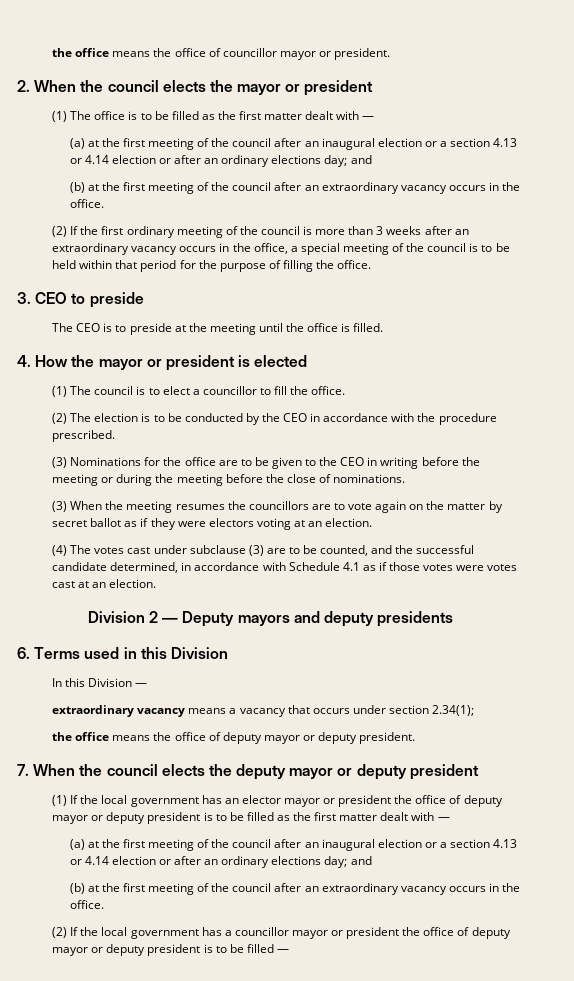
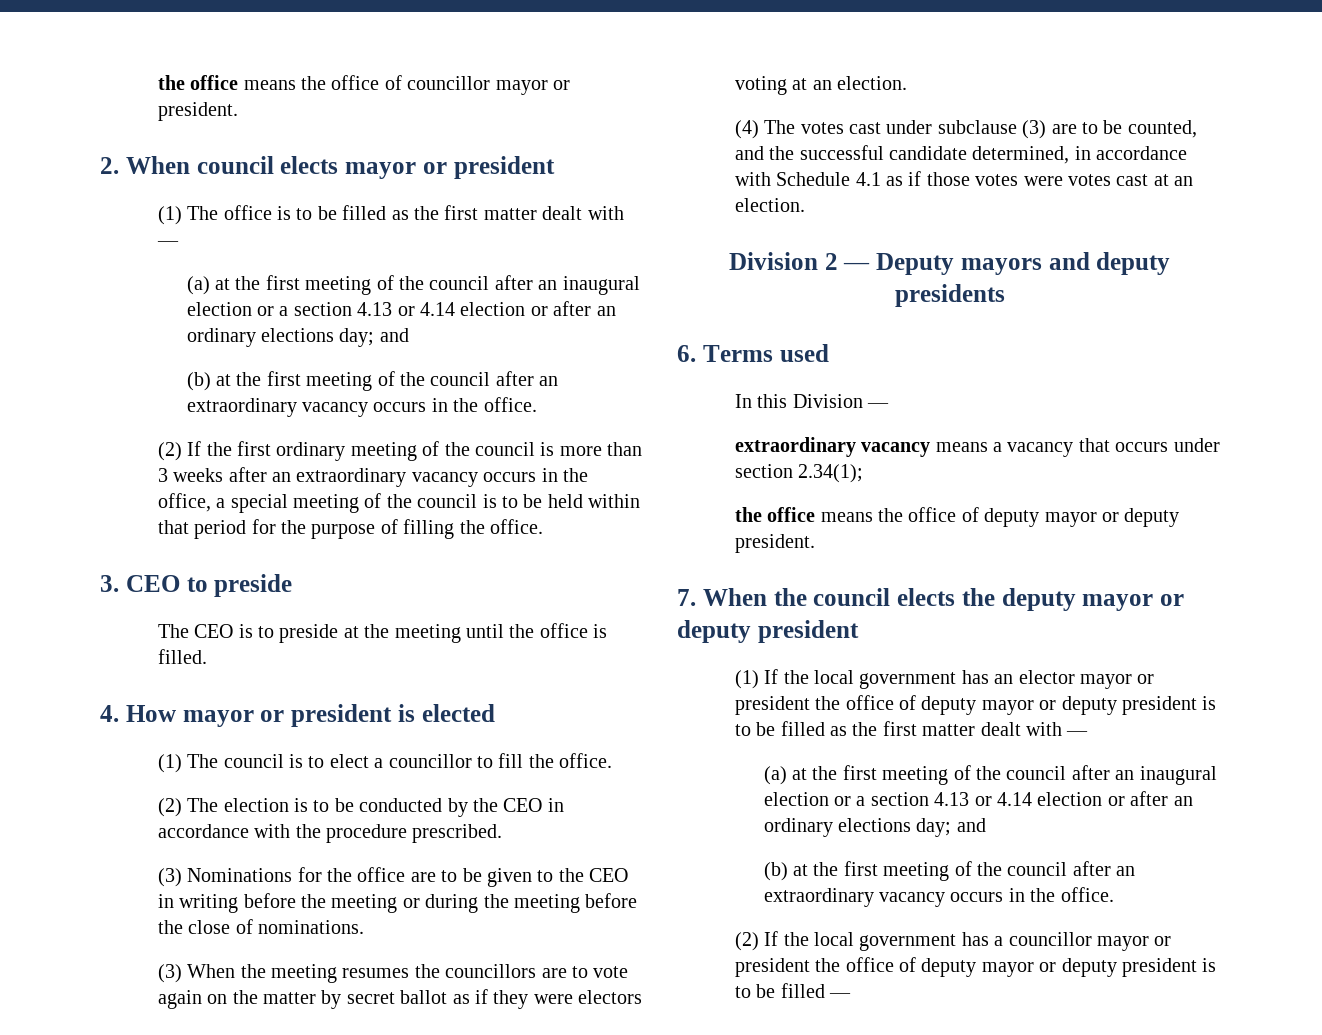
- 2. When the council elects the mayor or president
+ 2. When council elects mayor or president
- 4. How the mayor or president is elected
+ 4. How mayor or president is elected
- 6. Terms used in this Division
+ 6. Terms used

